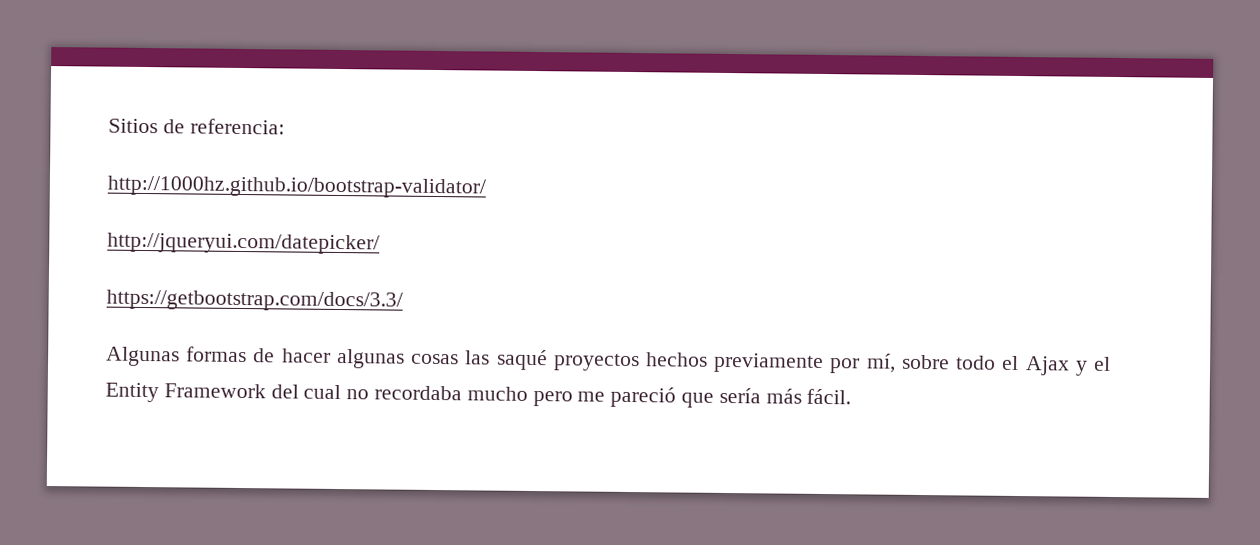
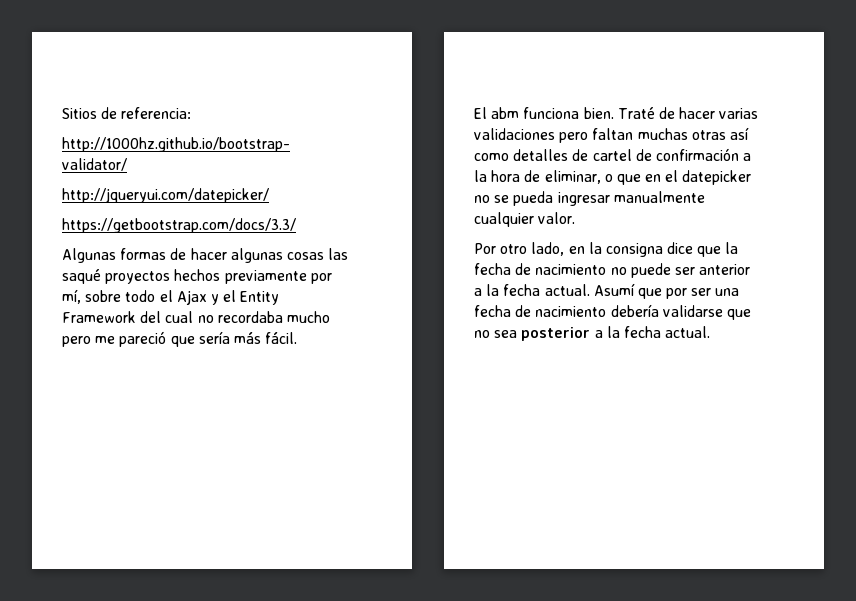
+ El abm funciona bien. Traté de hacer varias validaciones pero faltan muchas otras así como detalles de cartel de confirmación a la hora de eliminar, o que en el datepicker no se pueda ingresar manualmente cualquier valor.
+ Por otro lado, en la consigna dice que la fecha de nacimiento no puede ser anterior a la fecha actual. Asumí que por ser una fecha de nacimiento debería validarse que no sea posterior a la fecha actual.

